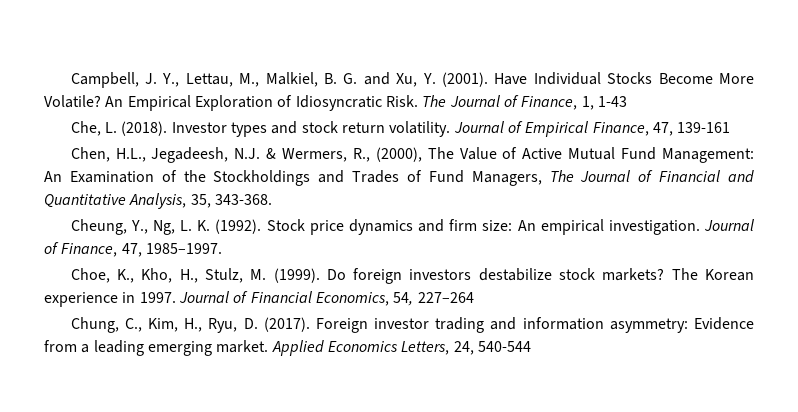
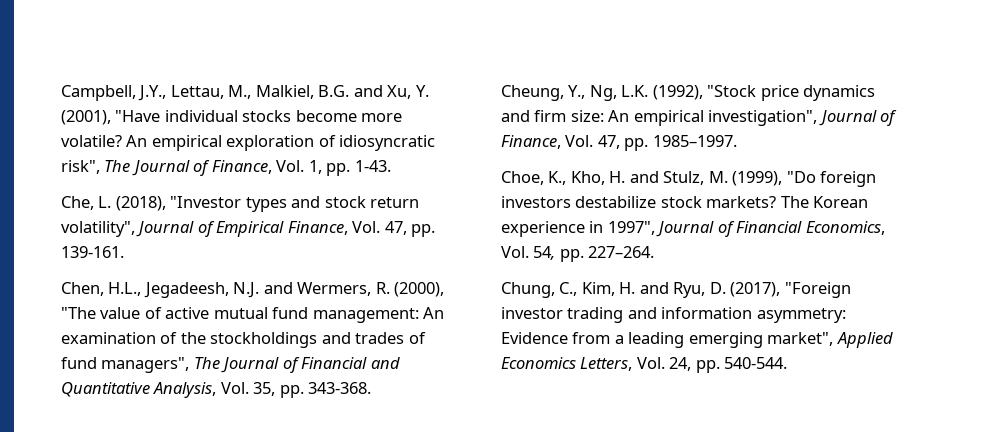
- Campbell, J. Y., Lettau, M., Malkiel, B. G. and Xu, Y. (2001). Have Individual Stocks Become More Volatile? An Empirical Exploration of Idiosyncratic Risk. The Journal of Finance, 1, 1-43
+ Campbell, J.Y., Lettau, M., Malkiel, B.G. and Xu, Y. (2001), "Have individual stocks become more volatile? An empirical exploration of idiosyncratic risk", The Journal of Finance, Vol. 1, pp. 1-43.
- Che, L. (2018). Investor types and stock return volatility. Journal of Empirical Finance, 47, 139-161
+ Che, L. (2018), "Investor types and stock return volatility", Journal of Empirical Finance, Vol. 47, pp. 139-161.
- Chen, H.L., Jegadeesh, N.J. & Wermers, R., (2000), The Value of Active Mutual Fund Management: An Examination of the Stockholdings and Trades of Fund Managers, The Journal of Financial and Quantitative Analysis, 35, 343-368.
+ Chen, H.L., Jegadeesh, N.J. and Wermers, R. (2000), "The value of active mutual fund management: An examination of the stockholdings and trades of fund managers", The Journal of Financial and Quantitative Analysis, Vol. 35, pp. 343-368.
- Cheung, Y., Ng, L. K. (1992). Stock price dynamics and firm size: An empirical investigation. Journal of Finance, 47, 1985–1997.
+ Cheung, Y., Ng, L.K. (1992), "Stock price dynamics and firm size: An empirical investigation", Journal of Finance, Vol. 47, pp. 1985–1997.
- Choe, K., Kho, H., Stulz, M. (1999). Do foreign investors destabilize stock markets?
+ Choe, K., Kho, H. and Stulz, M. (1999), "Do foreign investors destabilize stock markets?
- The Korean experience in 1997. Journal of Financial Economics, 54, 227–264
+ The Korean experience in 1997", Journal of Financial Economics, Vol. 54, pp. 227–264.
- Chung, C., Kim, H., Ryu, D. (2017). Foreign investor trading and information asymmetry: Evidence from a leading emerging market. Applied Economics Letters, 24, 540-544
+ Chung, C., Kim, H. and Ryu, D. (2017), "Foreign investor trading and information asymmetry: Evidence from a leading emerging market", Applied Economics Letters, Vol. 24, pp. 540-544.

